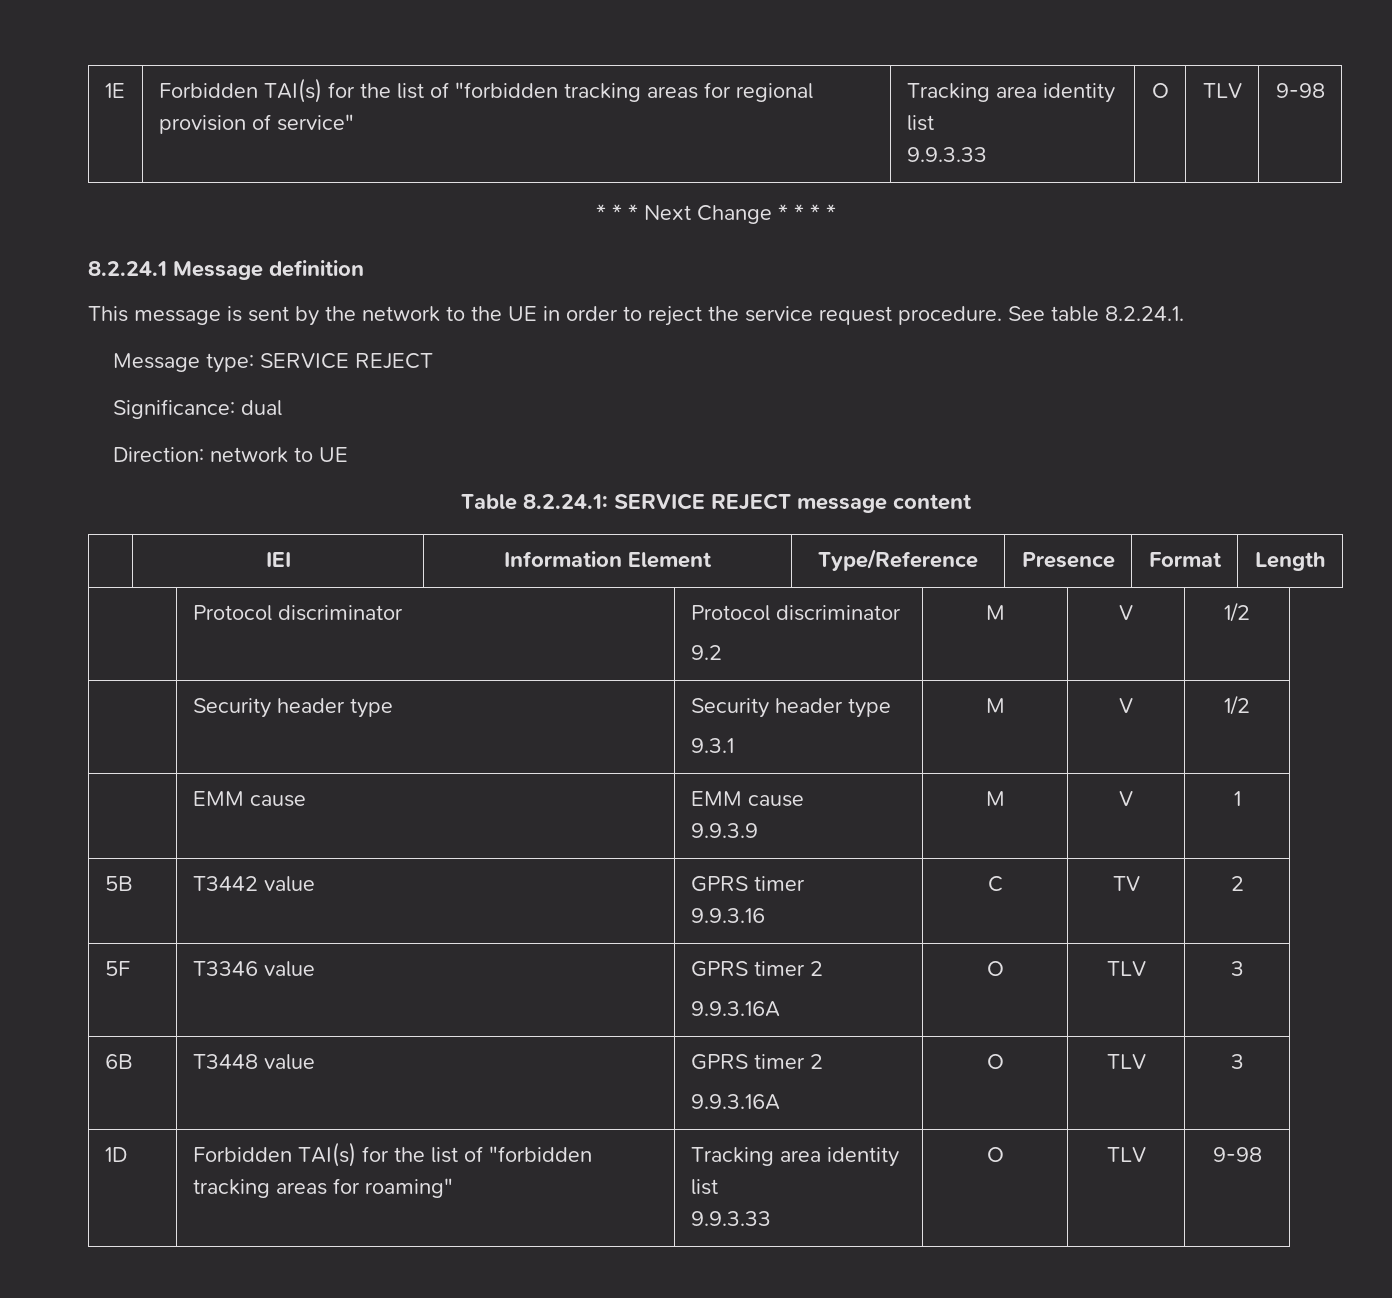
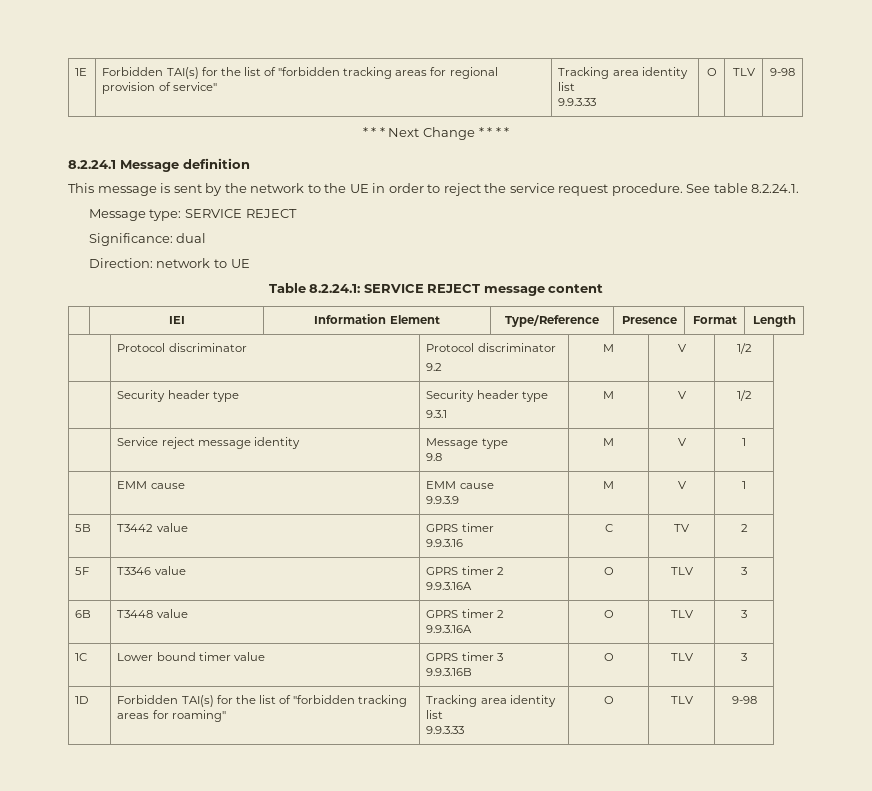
+ | Service reject message identity | Message type
+ 9.8 | M | V | 1
+ 1C | Lower bound timer value | GPRS timer 3
+ 9.9.3.16B | O | TLV | 3

